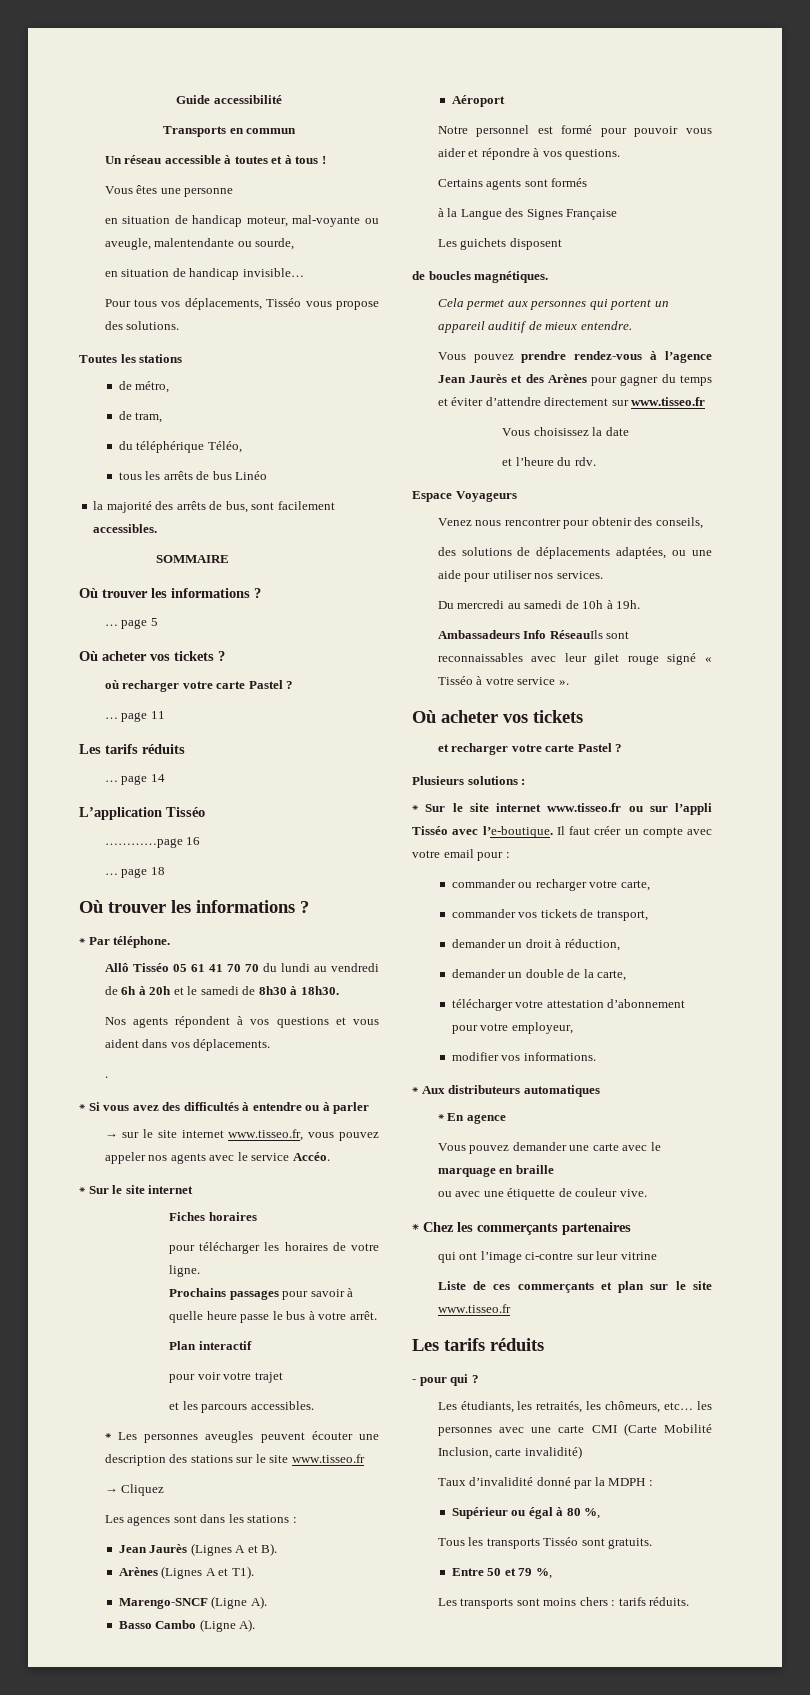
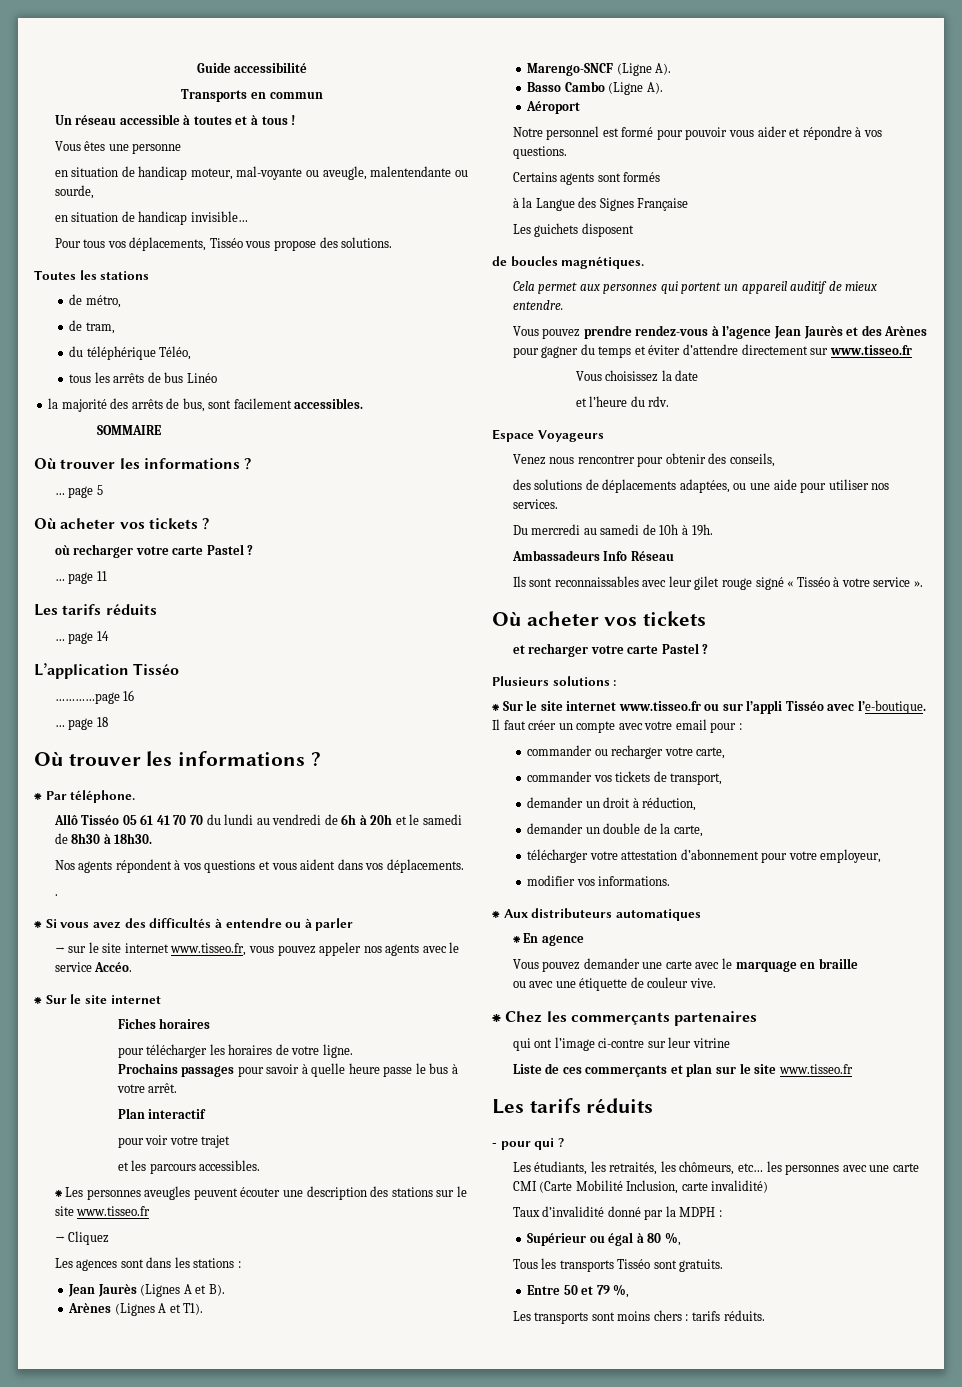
- Ambassadeurs Info RéseauIls sont reconnaissables avec leur gilet rouge signé « Tisséo à votre service ».
+ Ambassadeurs Info Réseau
+ Ils sont reconnaissables avec leur gilet rouge signé « Tisséo à votre service ».

